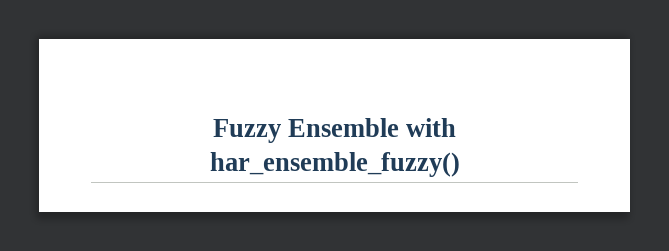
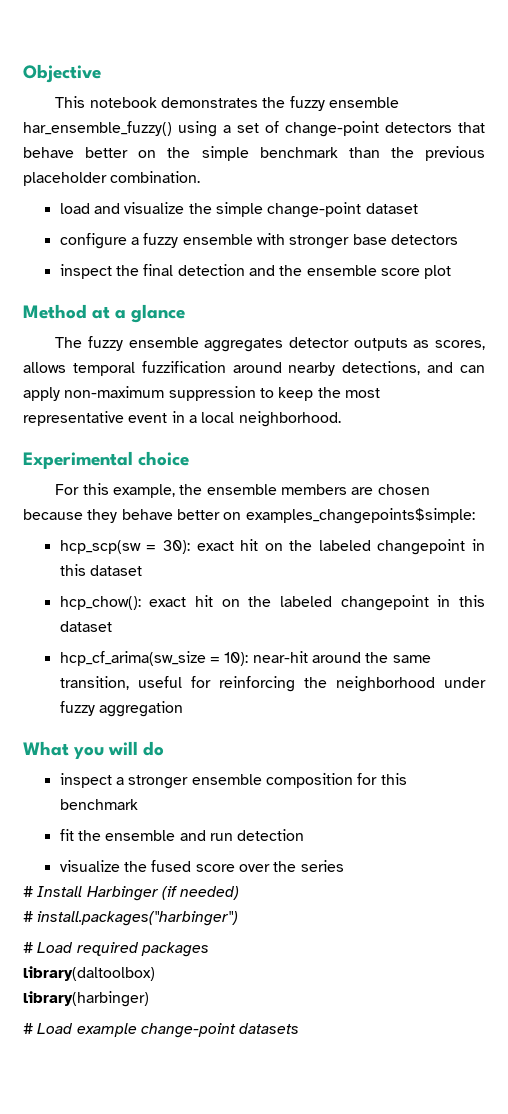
- Fuzzy Ensemble with har_ensemble_fuzzy()
+ Objective
+ This notebook demonstrates the fuzzy ensemble har_ensemble_fuzzy() using a set of change-point detectors that behave better on the simple benchmark than the previous placeholder combination.
+ load and visualize the simple change-point dataset
+ configure a fuzzy ensemble with stronger base detectors
+ inspect the final detection and the ensemble score plot
+ Method at a glance
+ The fuzzy ensemble aggregates detector outputs as scores, allows temporal fuzzification around nearby detections, and can apply non-maximum suppression to keep the most representative event in a local neighborhood.
+ Experimental choice
+ For this example, the ensemble members are chosen because they behave better on examples_changepoints$simple:
+ hcp_scp(sw = 30): exact hit on the labeled changepoint in this dataset
+ hcp_chow(): exact hit on the labeled changepoint in this dataset
+ hcp_cf_arima(sw_size = 10): near-hit around the same transition, useful for reinforcing the neighborhood under fuzzy aggregation
+ What you will do
+ inspect a stronger ensemble composition for this benchmark
+ fit the ensemble and run detection
+ visualize the fused score over the series
+ # Install Harbinger (if needed)
+ # install.packages("harbinger")
+ # Load required packages
+ library(daltoolbox)
+ library(harbinger)
+ # Load example change-point datasets

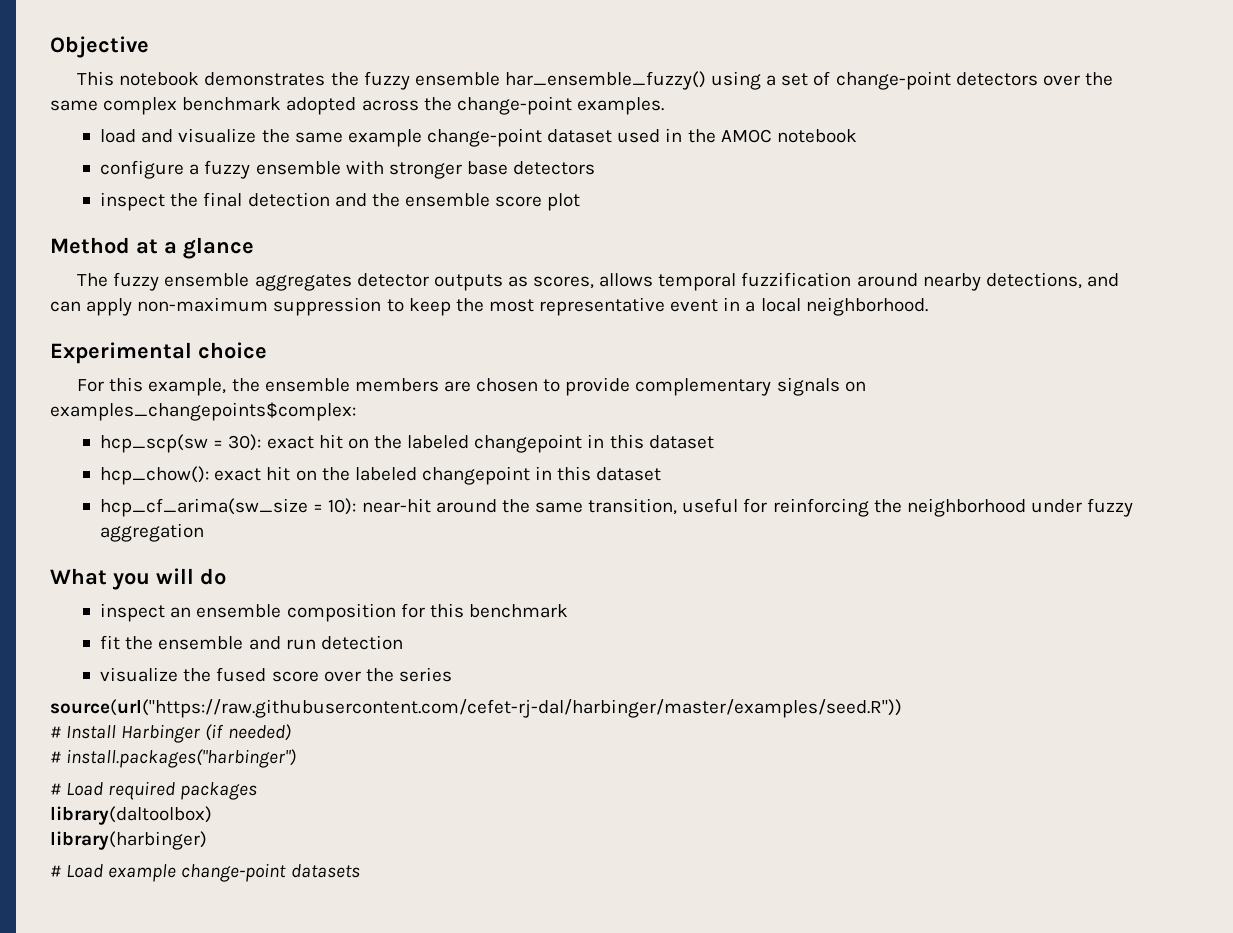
- This notebook demonstrates the fuzzy ensemble har_ensemble_fuzzy() using a set of change-point detectors that behave better on the simple benchmark than the previous placeholder combination.
+ This notebook demonstrates the fuzzy ensemble har_ensemble_fuzzy() using a set of change-point detectors over the same complex benchmark adopted across the change-point examples.
- load and visualize the simple change-point dataset
+ load and visualize the same example change-point dataset used in the AMOC notebook
- For this example, the ensemble members are chosen because they behave better on examples_changepoints$simple:
+ For this example, the ensemble members are chosen to provide complementary signals on examples_changepoints$complex:
- inspect a stronger ensemble composition for this benchmark
+ inspect an ensemble composition for this benchmark
+ source(url("https://raw.githubusercontent.com/cefet-rj-dal/harbinger/master/examples/seed.R"))

